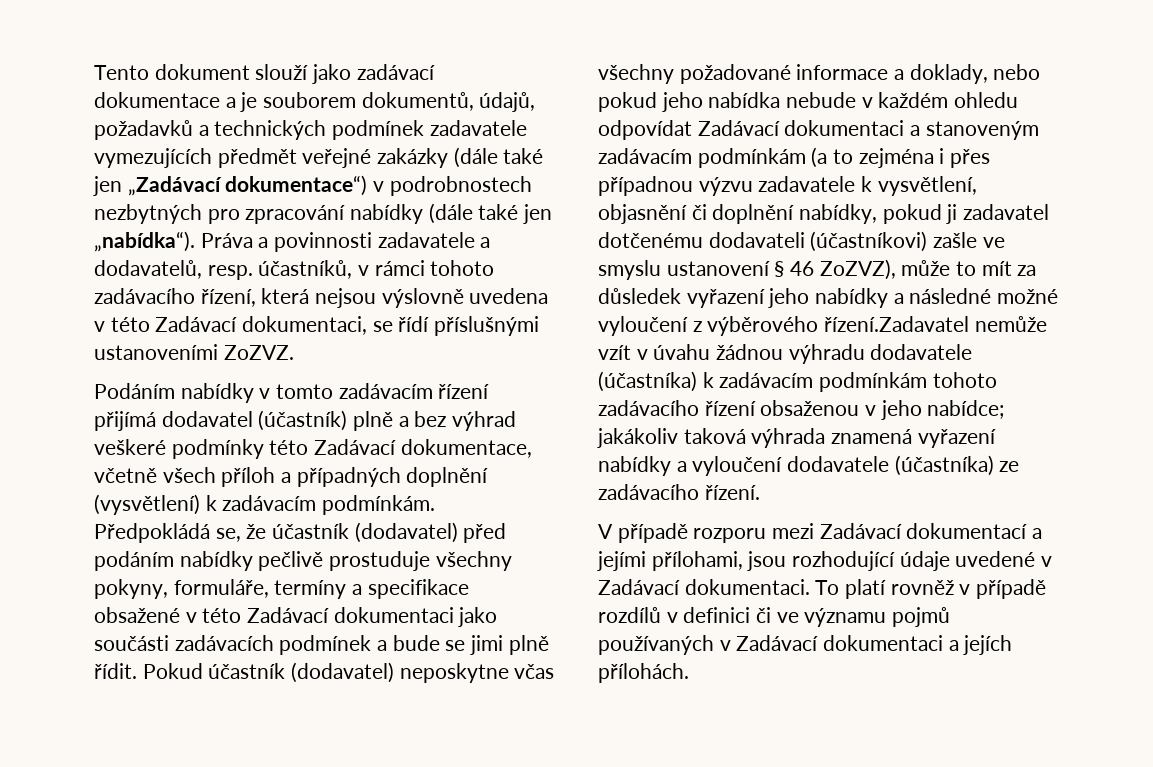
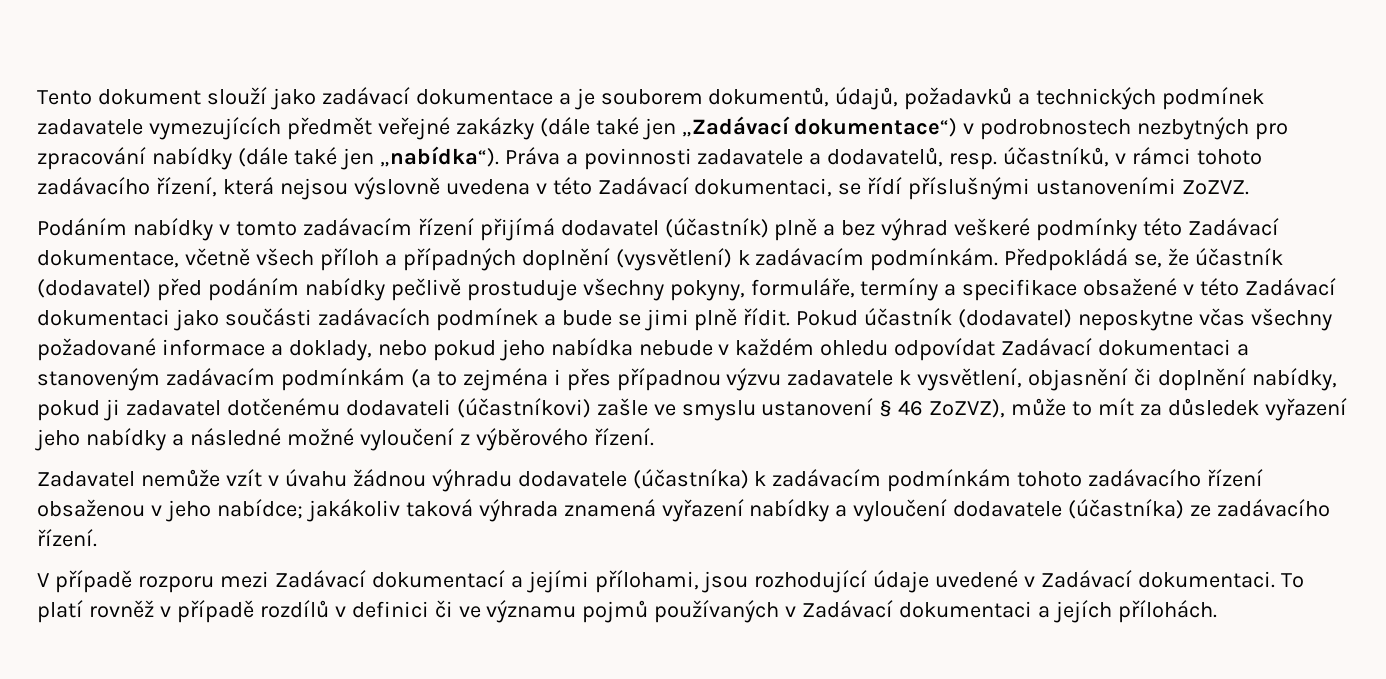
- Pokud účastník (dodavatel) neposkytne včas všechny požadované informace a doklady, nebo pokud jeho nabídka nebude v každém ohledu odpovídat Zadávací dokumentaci a stanoveným zadávacím podmínkám (a to zejména i přes případnou výzvu zadavatele k vysvětlení, objasnění či doplnění nabídky, pokud ji zadavatel dotčenému dodavateli (účastníkovi) zašle ve smyslu ustanovení § 46 ZoZVZ), může to mít za důsledek vyřazení jeho nabídky a následné možné vyloučení z výběrového řízení.Zadavatel nemůže vzít v úvahu žádnou výhradu dodavatele (účastníka) k zadávacím podmínkám tohoto zadávacího řízení obsaženou v jeho nabídce;
+ Pokud účastník (dodavatel) neposkytne včas všechny požadované informace a doklady, nebo pokud jeho nabídka nebude v každém ohledu odpovídat Zadávací dokumentaci a stanoveným zadávacím podmínkám (a to zejména i přes případnou výzvu zadavatele k vysvětlení, objasnění či doplnění nabídky, pokud ji zadavatel dotčenému dodavateli (účastníkovi) zašle ve smyslu ustanovení § 46 ZoZVZ), může to mít za důsledek vyřazení jeho nabídky a následné možné vyloučení z výběrového řízení.
+ Zadavatel nemůže vzít v úvahu žádnou výhradu dodavatele (účastníka) k zadávacím podmínkám tohoto zadávacího řízení obsaženou v jeho nabídce;

